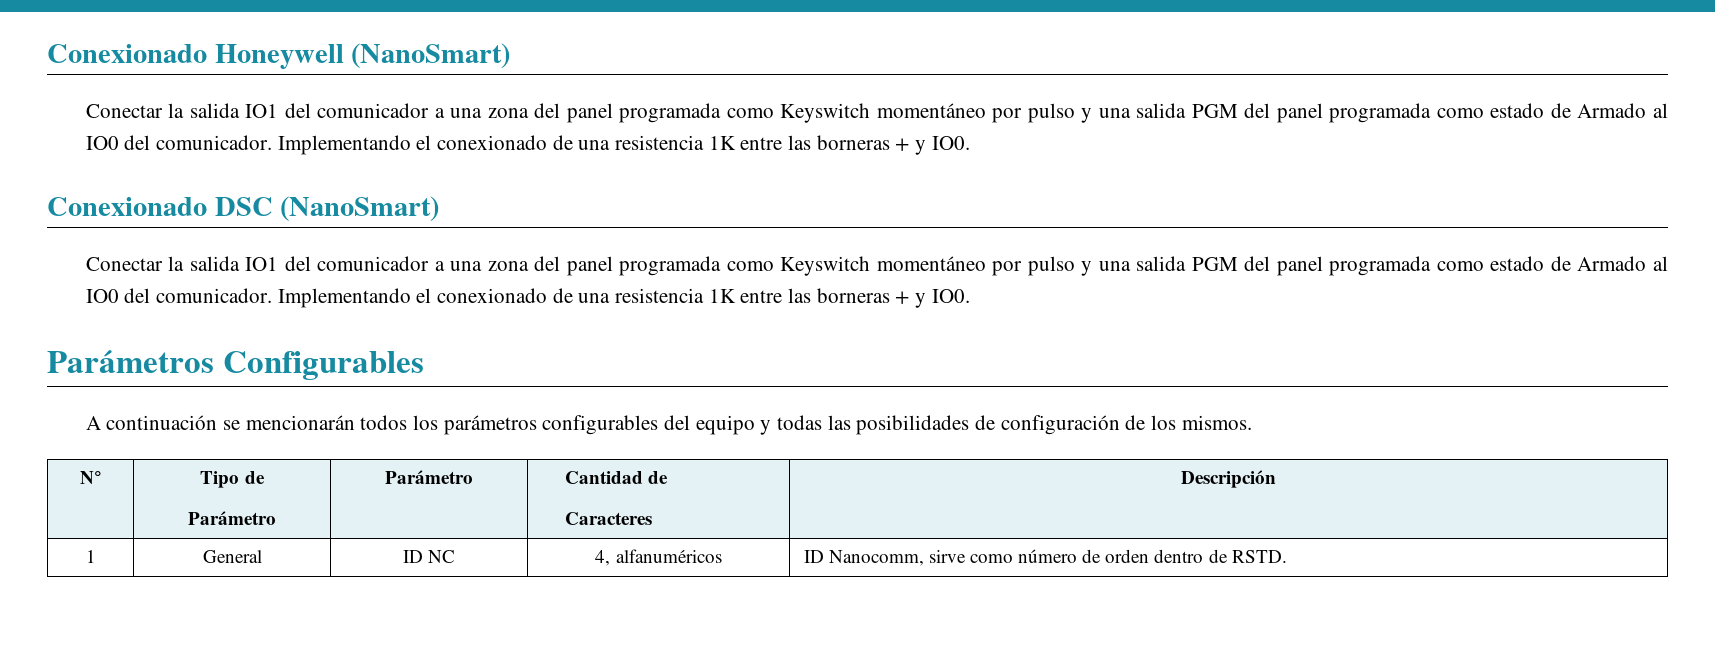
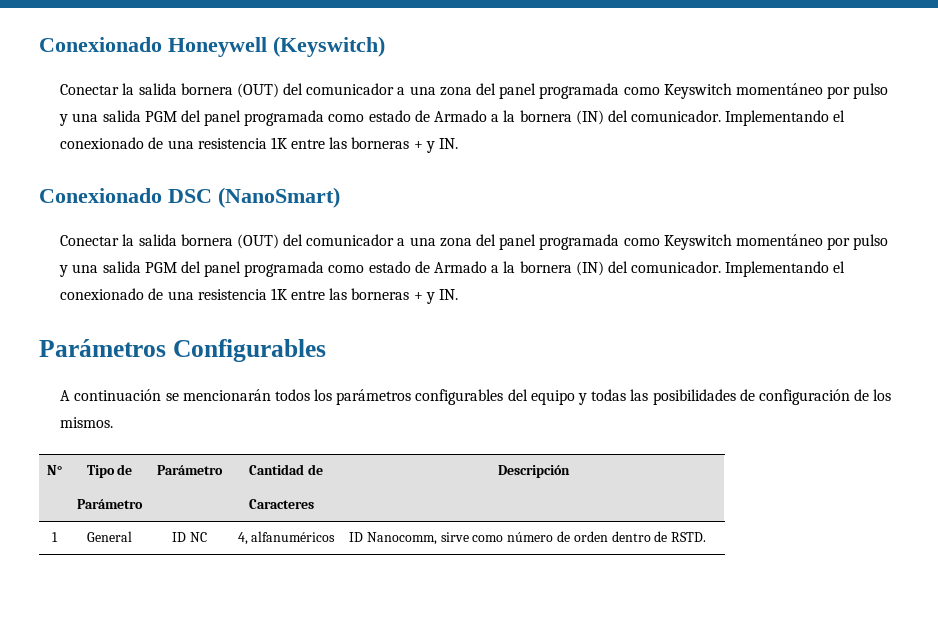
- Conexionado Honeywell (NanoSmart)
- Conectar la salida IO1 del comunicador a una zona del panel programada como Keyswitch momentáneo por pulso y una salida PGM del panel programada como estado de Armado al IO0 del comunicador. Implementando el conexionado de una resistencia 1K entre las borneras + y IO0.
+ Conexionado Honeywell (Keyswitch)
+ Conectar la salida bornera (OUT) del comunicador a una zona del panel programada como Keyswitch momentáneo por pulso y una salida PGM del panel programada como estado de Armado a la bornera (IN) del comunicador. Implementando el conexionado de una resistencia 1K entre las borneras + y IN.
  Conexionado DSC (NanoSmart)
- Conectar la salida IO1 del comunicador a una zona del panel programada como Keyswitch momentáneo por pulso y una salida PGM del panel programada como estado de Armado al IO0 del comunicador. Implementando el conexionado de una resistencia 1K entre las borneras + y IO0.
+ Conectar la salida bornera (OUT) del comunicador a una zona del panel programada como Keyswitch momentáneo por pulso y una salida PGM del panel programada como estado de Armado a la bornera (IN) del comunicador. Implementando el conexionado de una resistencia 1K entre las borneras + y IN.

